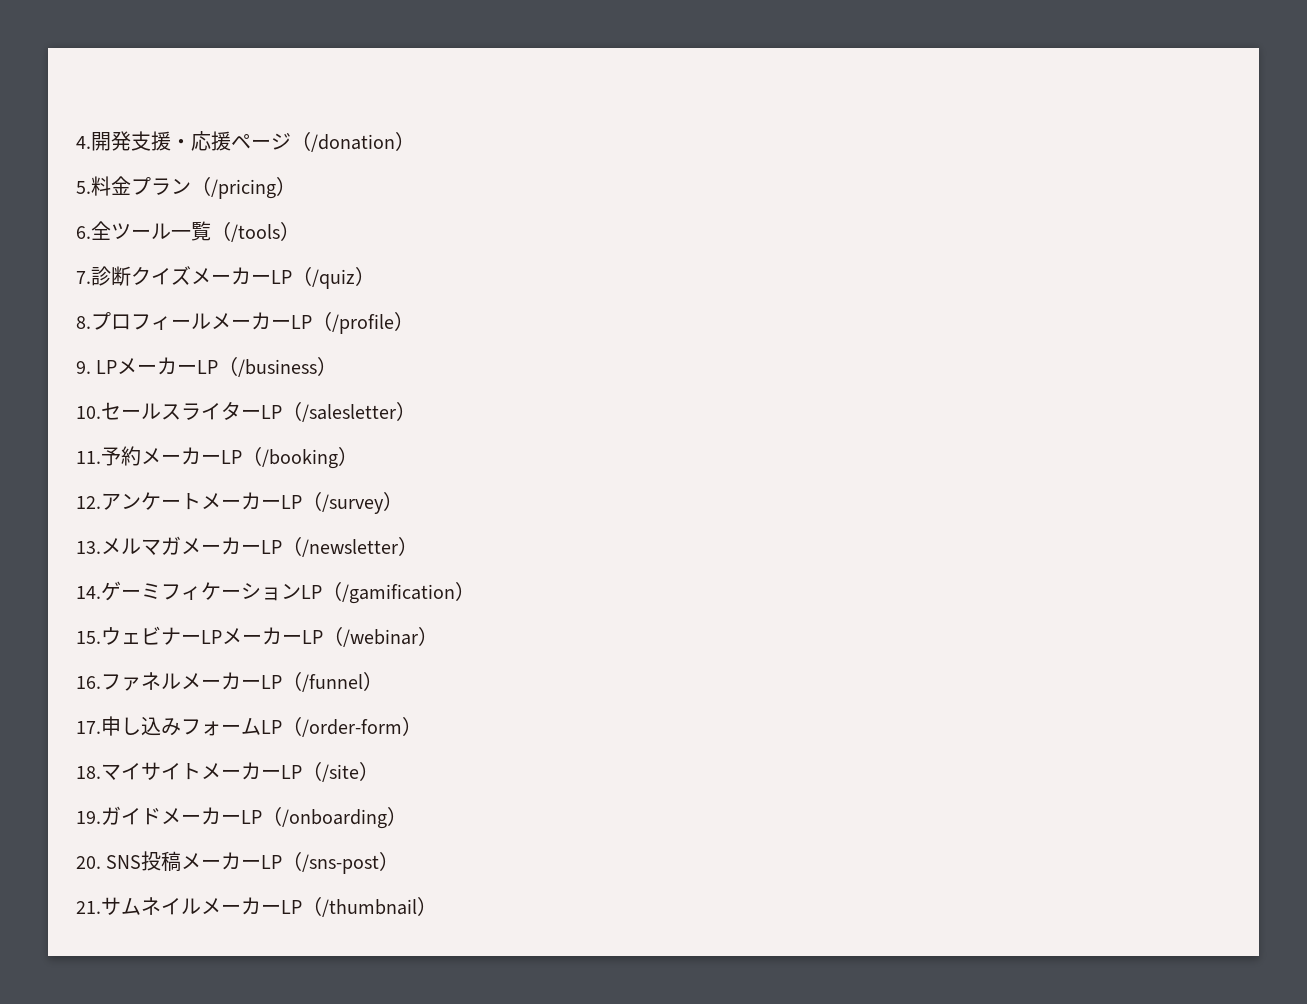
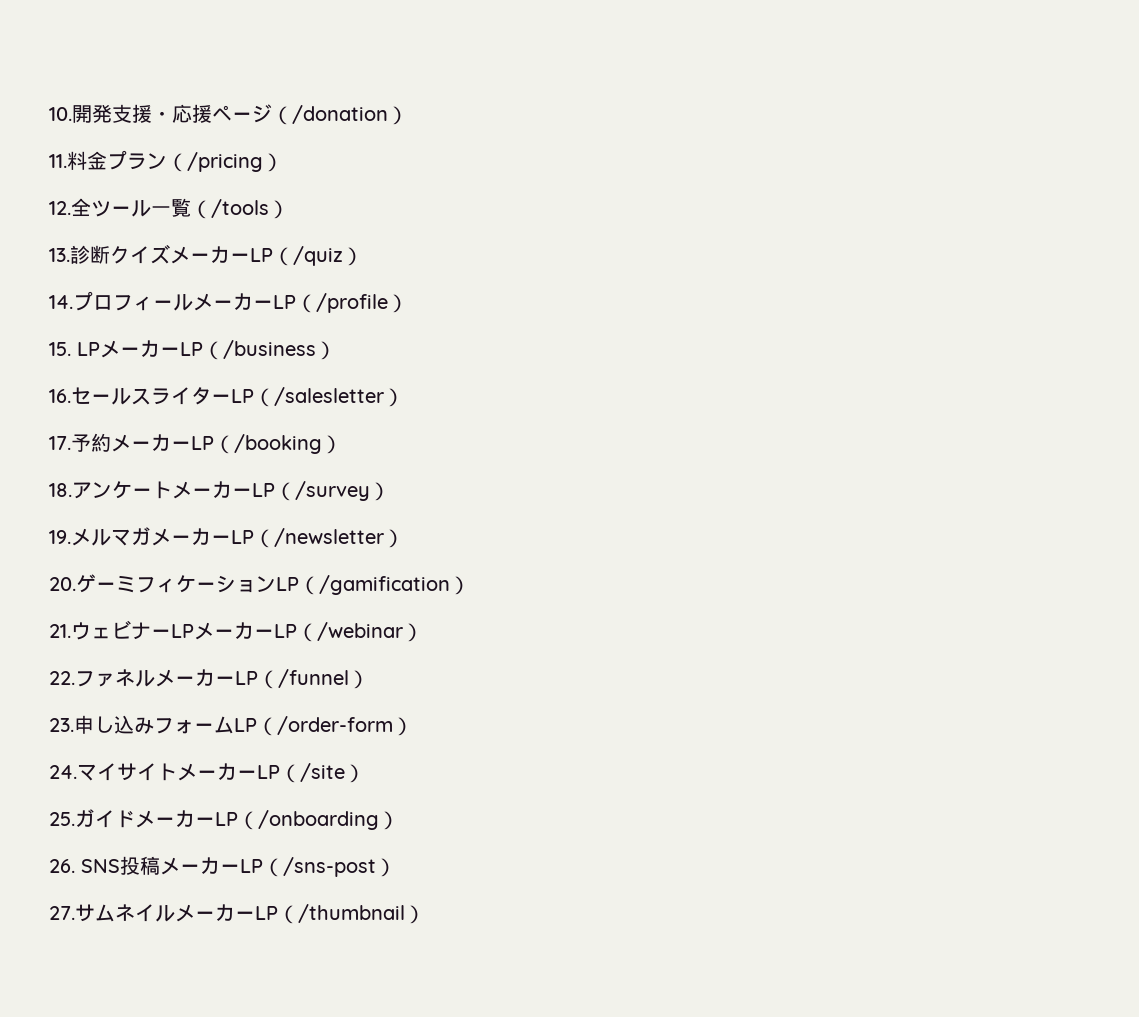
- 4.開発支援・応援ページ（/donation）
+ 10.開発支援・応援ページ（/donation）
- 5.料金プラン（/pricing）
+ 11.料金プラン（/pricing）
- 6.全ツール一覧（/tools）
+ 12.全ツール一覧（/tools）
- 7.診断クイズメーカーLP（/quiz）
+ 13.診断クイズメーカーLP（/quiz）
- 8.プロフィールメーカーLP（/profile）
+ 14.プロフィールメーカーLP（/profile）
- 9. LPメーカーLP（/business）
+ 15. LPメーカーLP（/business）
- 10.セールスライターLP（/salesletter）
+ 16.セールスライターLP（/salesletter）
- 11.予約メーカーLP（/booking）
+ 17.予約メーカーLP（/booking）
- 12.アンケートメーカーLP（/survey）
+ 18.アンケートメーカーLP（/survey）
- 13.メルマガメーカーLP（/newsletter）
+ 19.メルマガメーカーLP（/newsletter）
- 14.ゲーミフィケーションLP（/gamification）
+ 20.ゲーミフィケーションLP（/gamification）
- 15.ウェビナーLPメーカーLP（/webinar）
+ 21.ウェビナーLPメーカーLP（/webinar）
- 16.ファネルメーカーLP（/funnel）
+ 22.ファネルメーカーLP（/funnel）
- 17.申し込みフォームLP（/order-form）
+ 23.申し込みフォームLP（/order-form）
- 18.マイサイトメーカーLP（/site）
+ 24.マイサイトメーカーLP（/site）
- 19.ガイドメーカーLP（/onboarding）
+ 25.ガイドメーカーLP（/onboarding）
- 20. SNS投稿メーカーLP（/sns-post）
+ 26. SNS投稿メーカーLP（/sns-post）
- 21.サムネイルメーカーLP（/thumbnail）
+ 27.サムネイルメーカーLP（/thumbnail）

